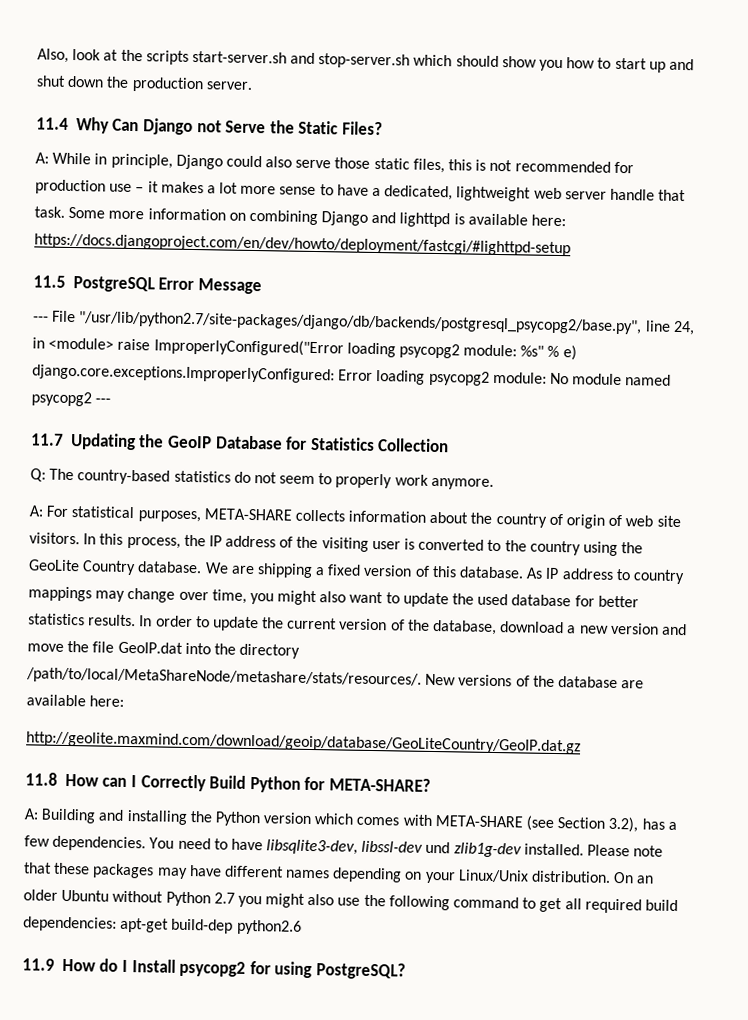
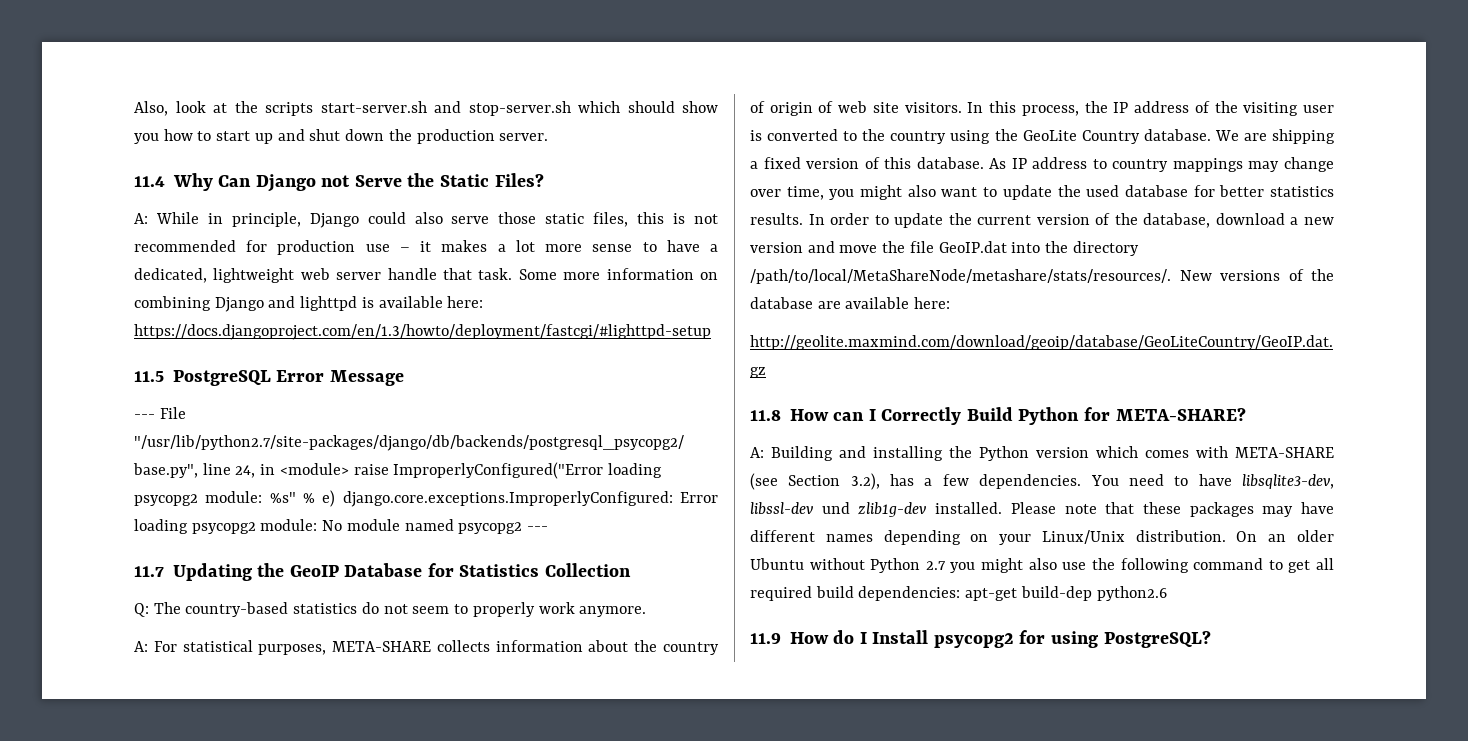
- Some more information on combining Django and lighttpd is available here: https://docs.djangoproject.com/en/dev/howto/deployment/fastcgi/#lighttpd-setup
+ Some more information on combining Django and lighttpd is available here: https://docs.djangoproject.com/en/1.3/howto/deployment/fastcgi/#lighttpd-setup

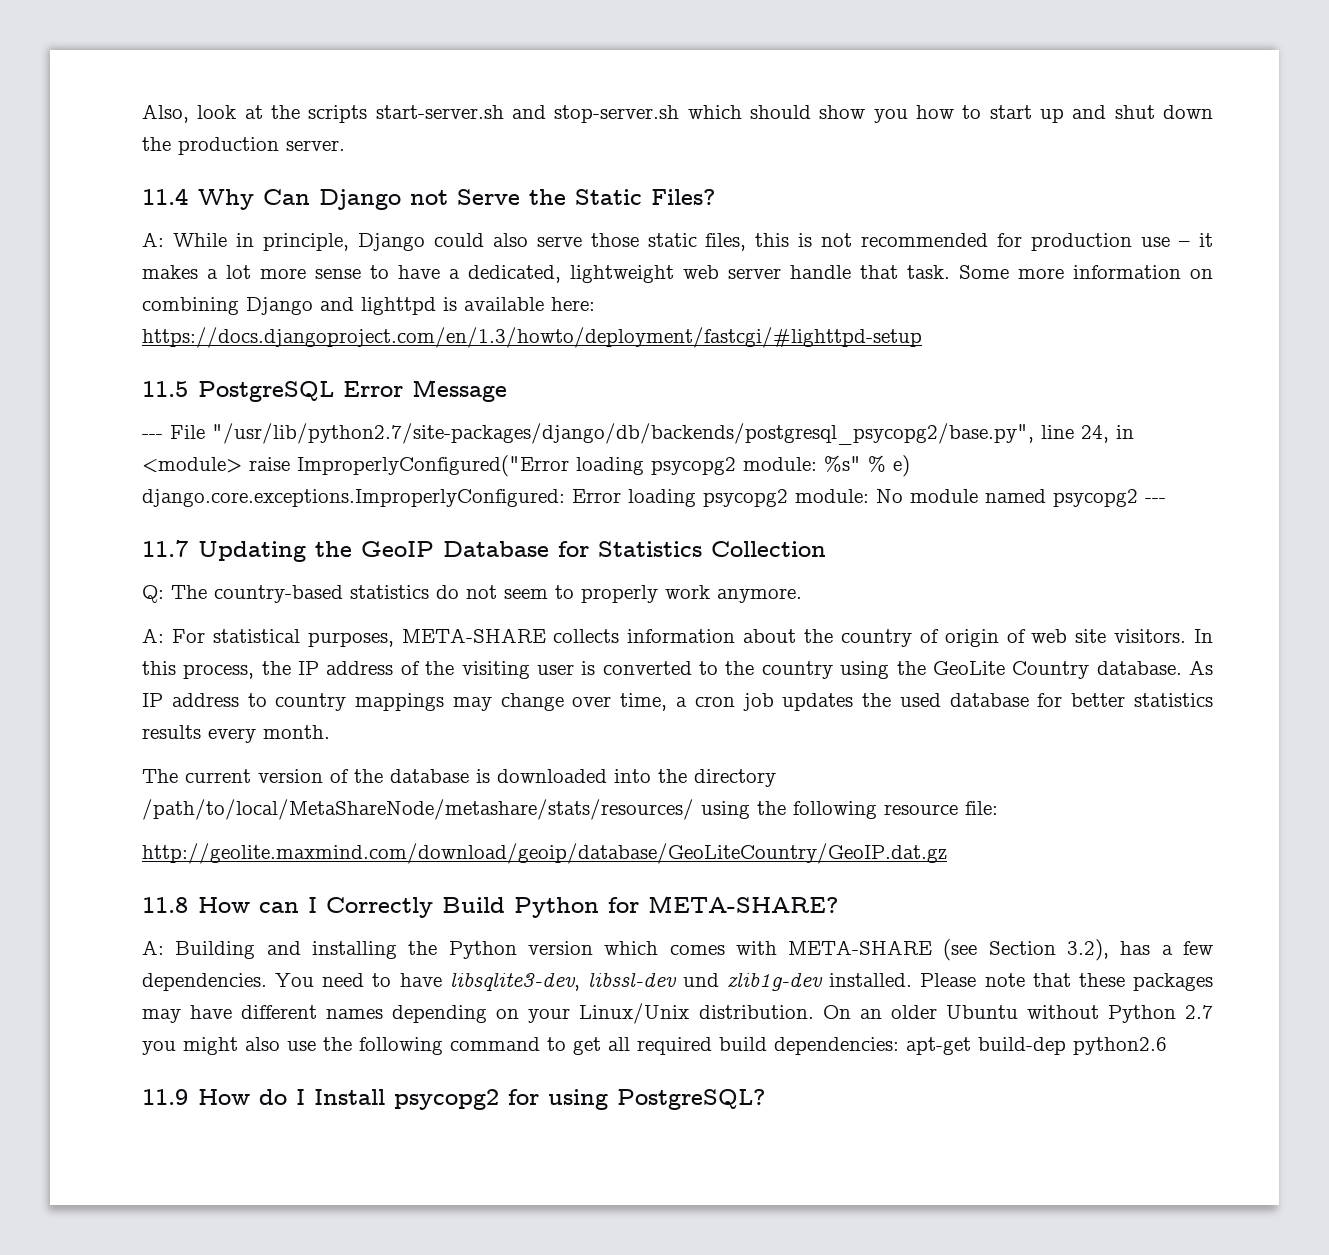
- We are shipping a fixed version of this database.
- As IP address to country mappings may change over time, you might also want to update the used database for better statistics results. In order to update the current version of the database, download a new version and move the file GeoIP.dat into the directory /path/to/local/MetaShareNode/metashare/stats/resources/. New versions of the database are available here:
+ As IP address to country mappings may change over time, a cron job updates the used database for better statistics results every month.
+ The current version of the database is downloaded into the directory /path/to/local/MetaShareNode/metashare/stats/resources/ using the following resource file:

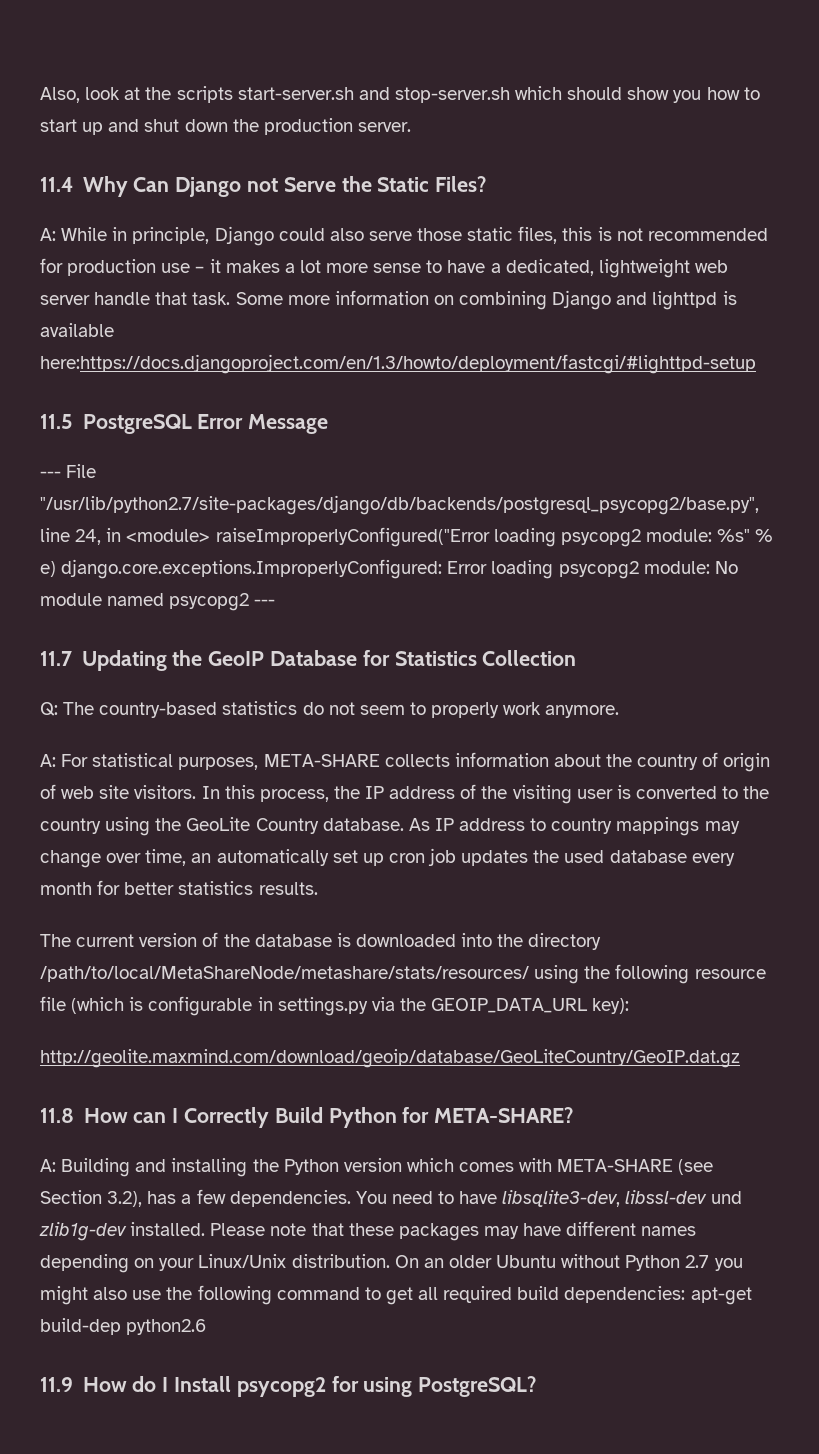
- Some more information on combining Django and lighttpd is available here: https://docs.djangoproject.com/en/1.3/howto/deployment/fastcgi/#lighttpd-setup
+ Some more information on combining Django and lighttpd is available here:https://docs.djangoproject.com/en/1.3/howto/deployment/fastcgi/#lighttpd-setup
- --- File "/usr/lib/python2.7/site-packages/django/db/backends/postgresql_psycopg2/base.py", line 24, in <module> raise ImproperlyConfigured("Error loading psycopg2 module: %s" % e) django.core.exceptions.ImproperlyConfigured: Error loading psycopg2 module: No module named psycopg2 ---
+ --- File "/usr/lib/python2.7/site-packages/django/db/backends/postgresql_psycopg2/base.py", line 24, in <module> raiseImproperlyConfigured("Error loading psycopg2 module: %s" % e) django.core.exceptions.ImproperlyConfigured: Error loading psycopg2 module: No module named psycopg2 ---
- As IP address to country mappings may change over time, a cron job updates the used database for better statistics results every month.
+ As IP address to country mappings may change over time, an automatically set up cron job updates the used database every month for better statistics results.
- The current version of the database is downloaded into the directory /path/to/local/MetaShareNode/metashare/stats/resources/ using the following resource file:
+ The current version of the database is downloaded into the directory /path/to/local/MetaShareNode/metashare/stats/resources/ using the following resource file (which is configurable in settings.py via the GEOIP_DATA_URL key):

